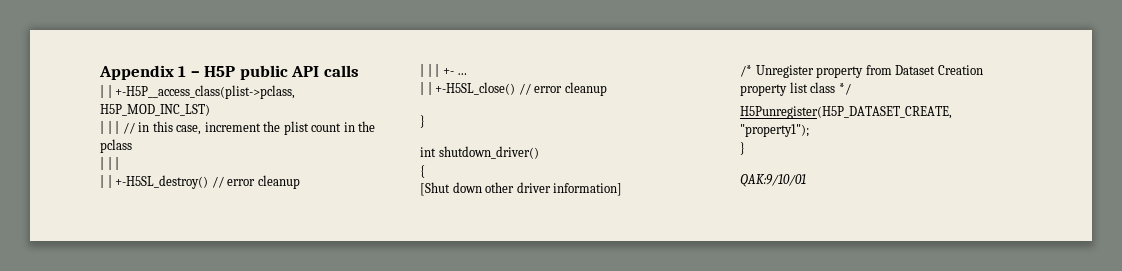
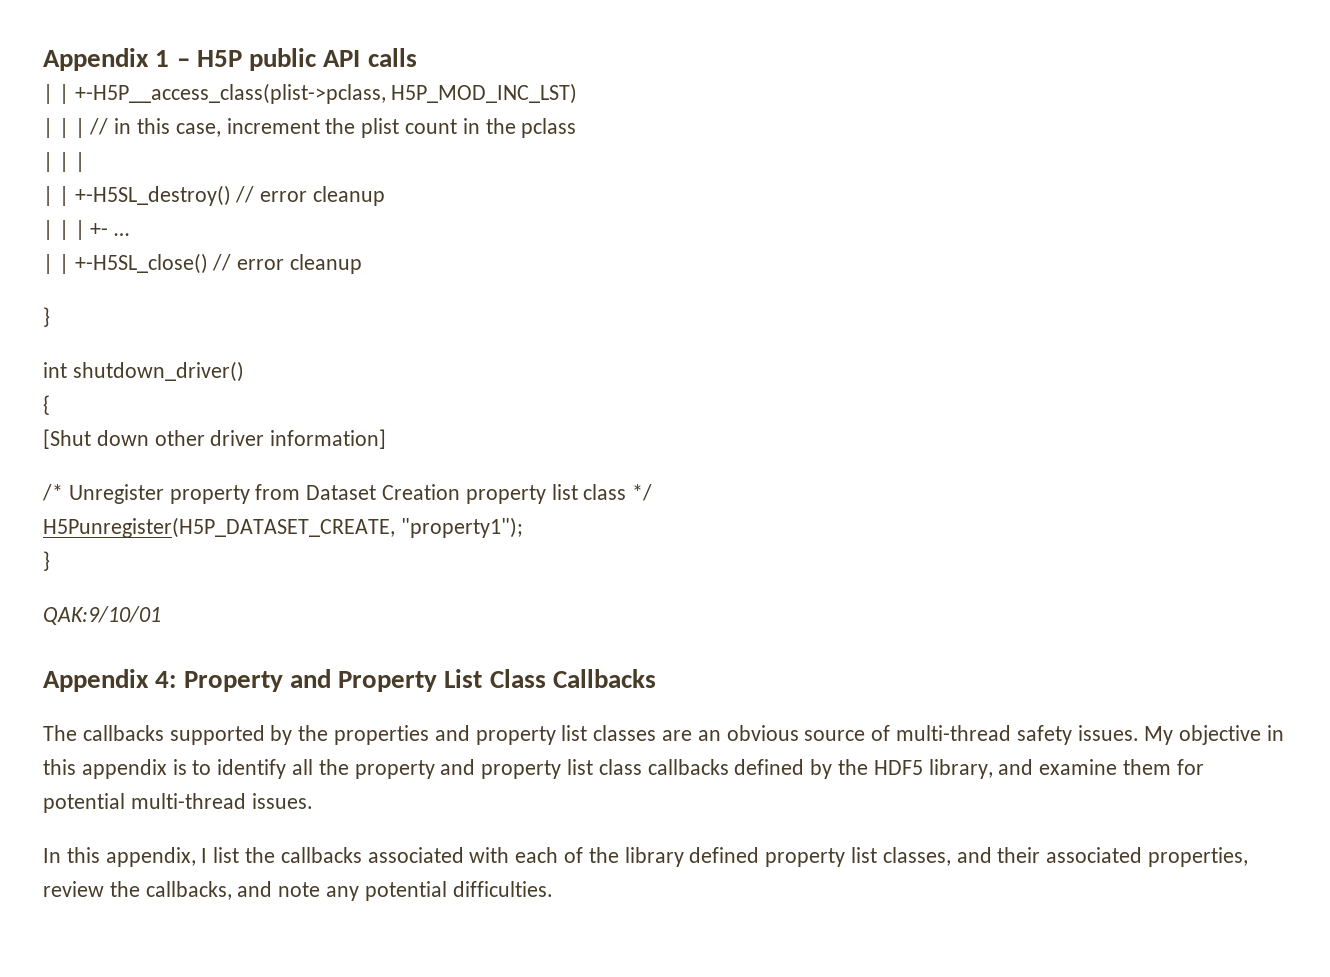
+ Appendix 4: Property and Property List Class Callbacks
+ The callbacks supported by the properties and property list classes are an obvious source of multi-thread safety issues. My objective in this appendix is to identify all the property and property list class callbacks defined by the HDF5 library, and examine them for potential multi-thread issues.
+ In this appendix, I list the callbacks associated with each of the library defined property list classes, and their associated properties, review the callbacks, and note any potential difficulties.

